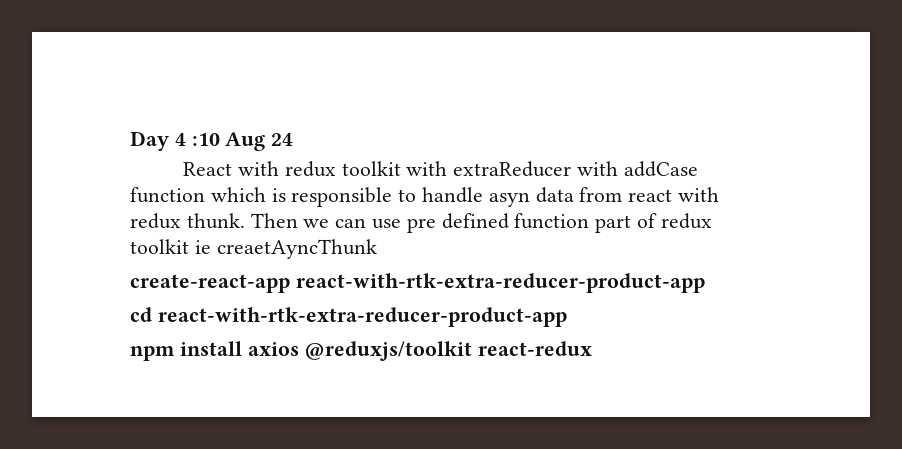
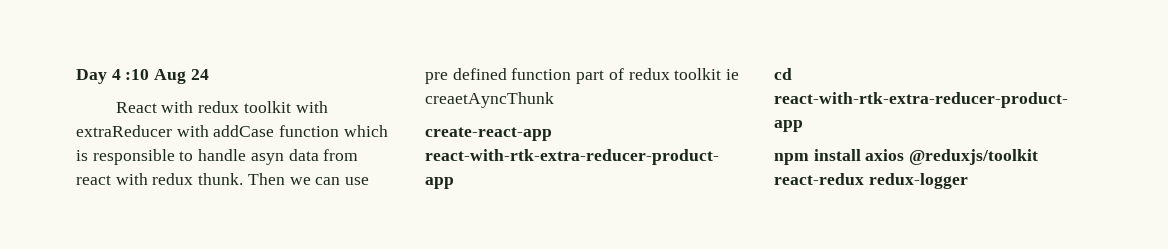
- npm install axios @reduxjs/toolkit react-redux
+ npm install axios @reduxjs/toolkit react-redux redux-logger

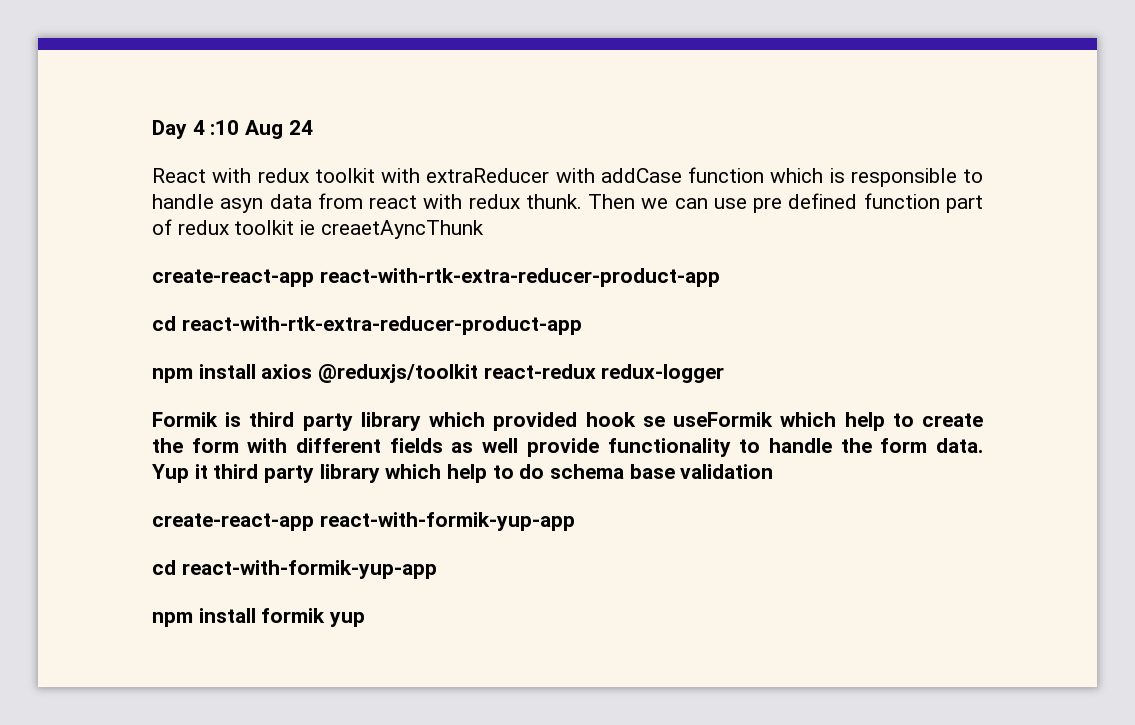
+ Formik is third party library which provided hook se useFormik which help to create the form with different fields as well provide functionality to handle the form data. Yup it third party library which help to do schema base validation
+ create-react-app react-with-formik-yup-app
+ cd react-with-formik-yup-app
+ npm install formik yup

